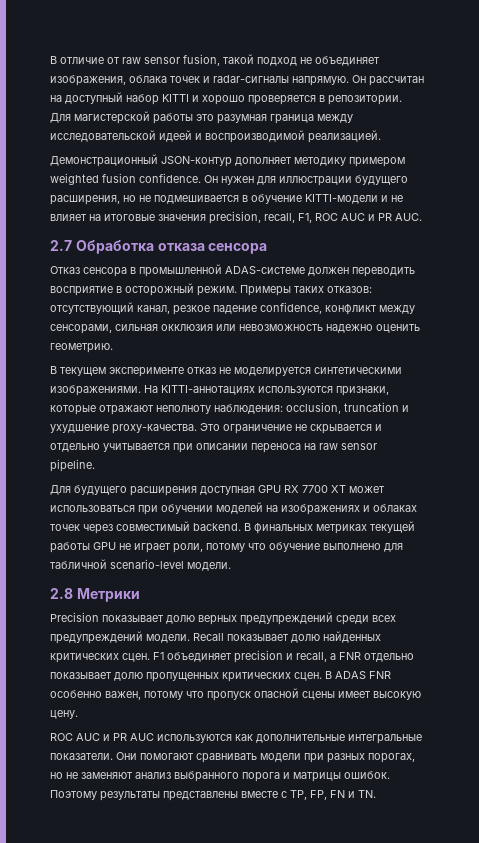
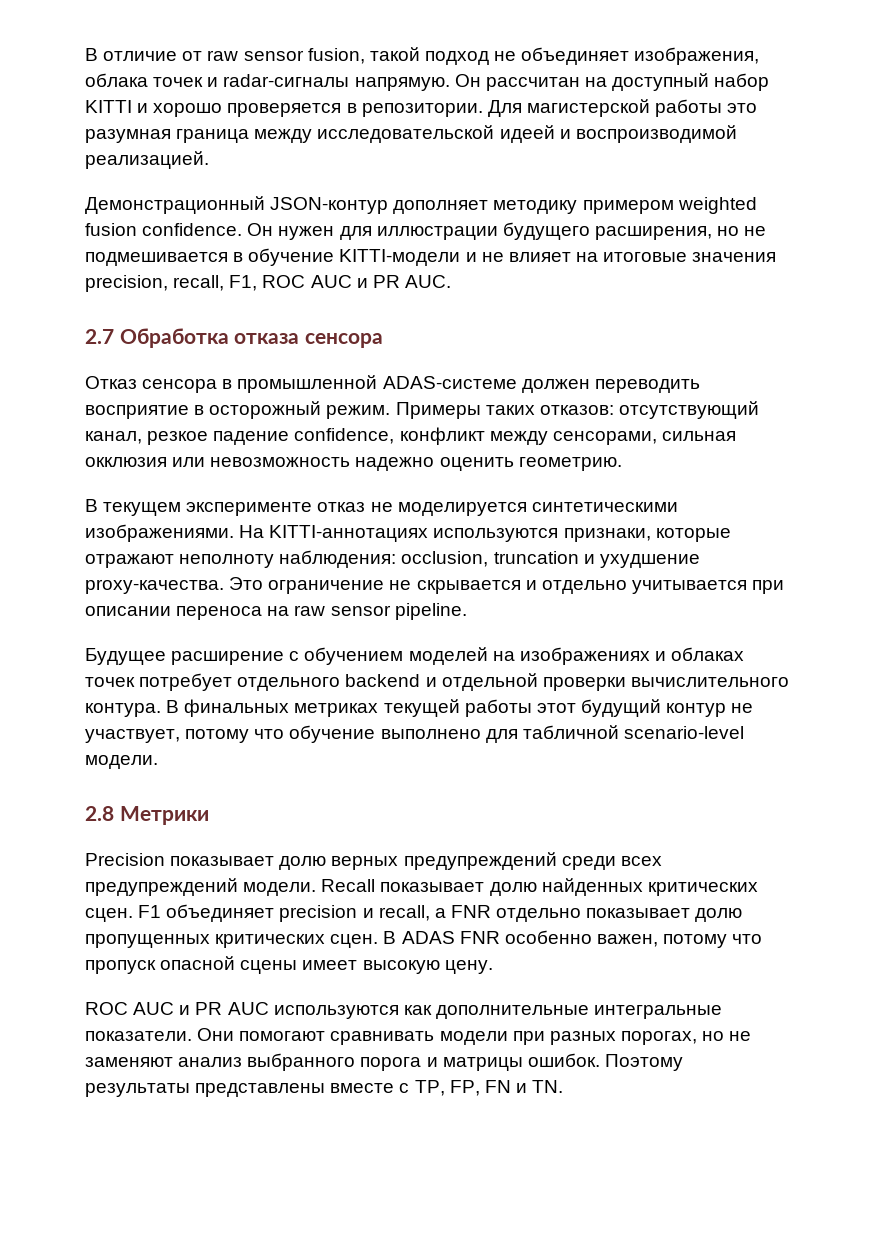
- Для будущего расширения доступная GPU RX 7700 XT может использоваться при обучении моделей на изображениях и облаках точек через совместимый backend.
+ Будущее расширение с обучением моделей на изображениях и облаках точек потребует отдельного backend и отдельной проверки вычислительного контура.
- В финальных метриках текущей работы GPU не играет роли, потому что обучение выполнено для табличной scenario-level модели.
+ В финальных метриках текущей работы этот будущий контур не участвует, потому что обучение выполнено для табличной scenario-level модели.

